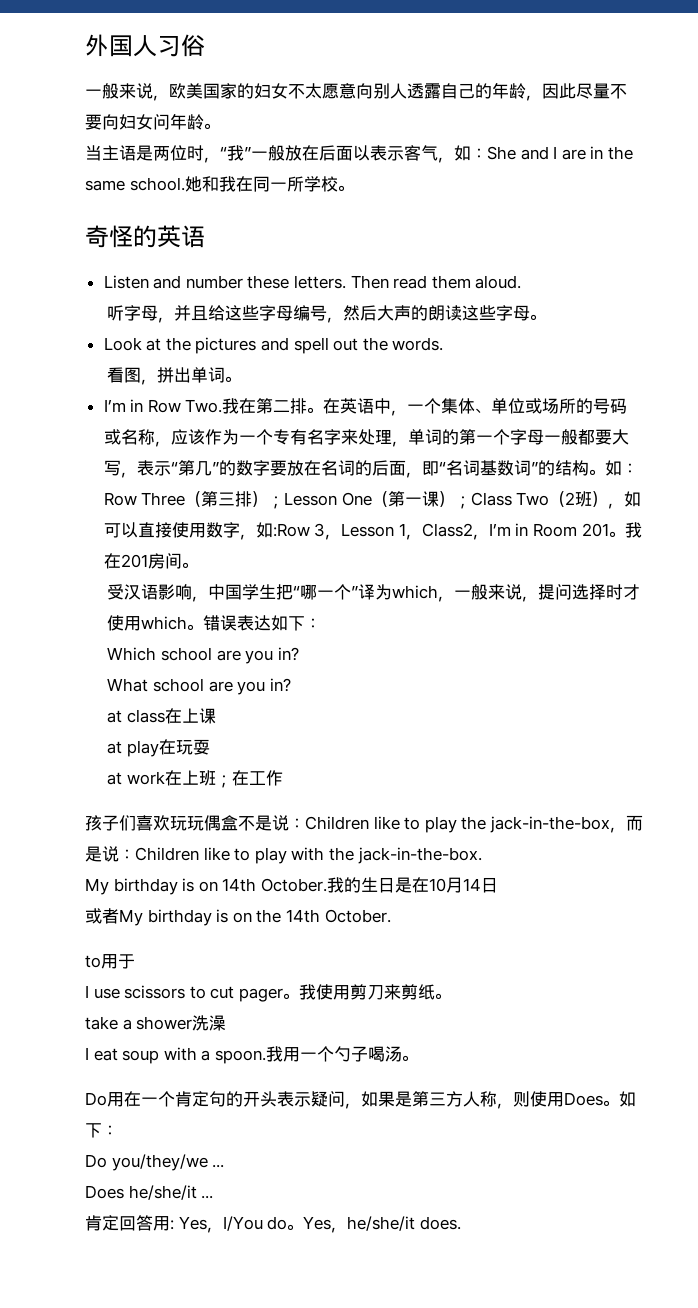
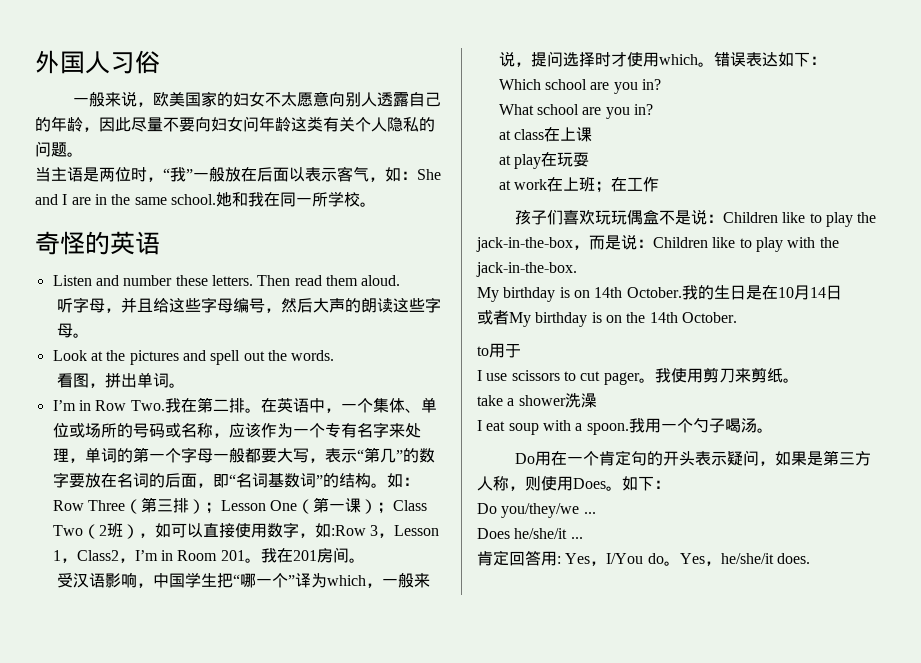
- 一般来说，欧美国家的妇女不太愿意向别人透露自己的年龄，因此尽量不要向妇女问年龄。
+ 一般来说，欧美国家的妇女不太愿意向别人透露自己的年龄，因此尽量不要向妇女问年龄这类有关个人隐私的问题。

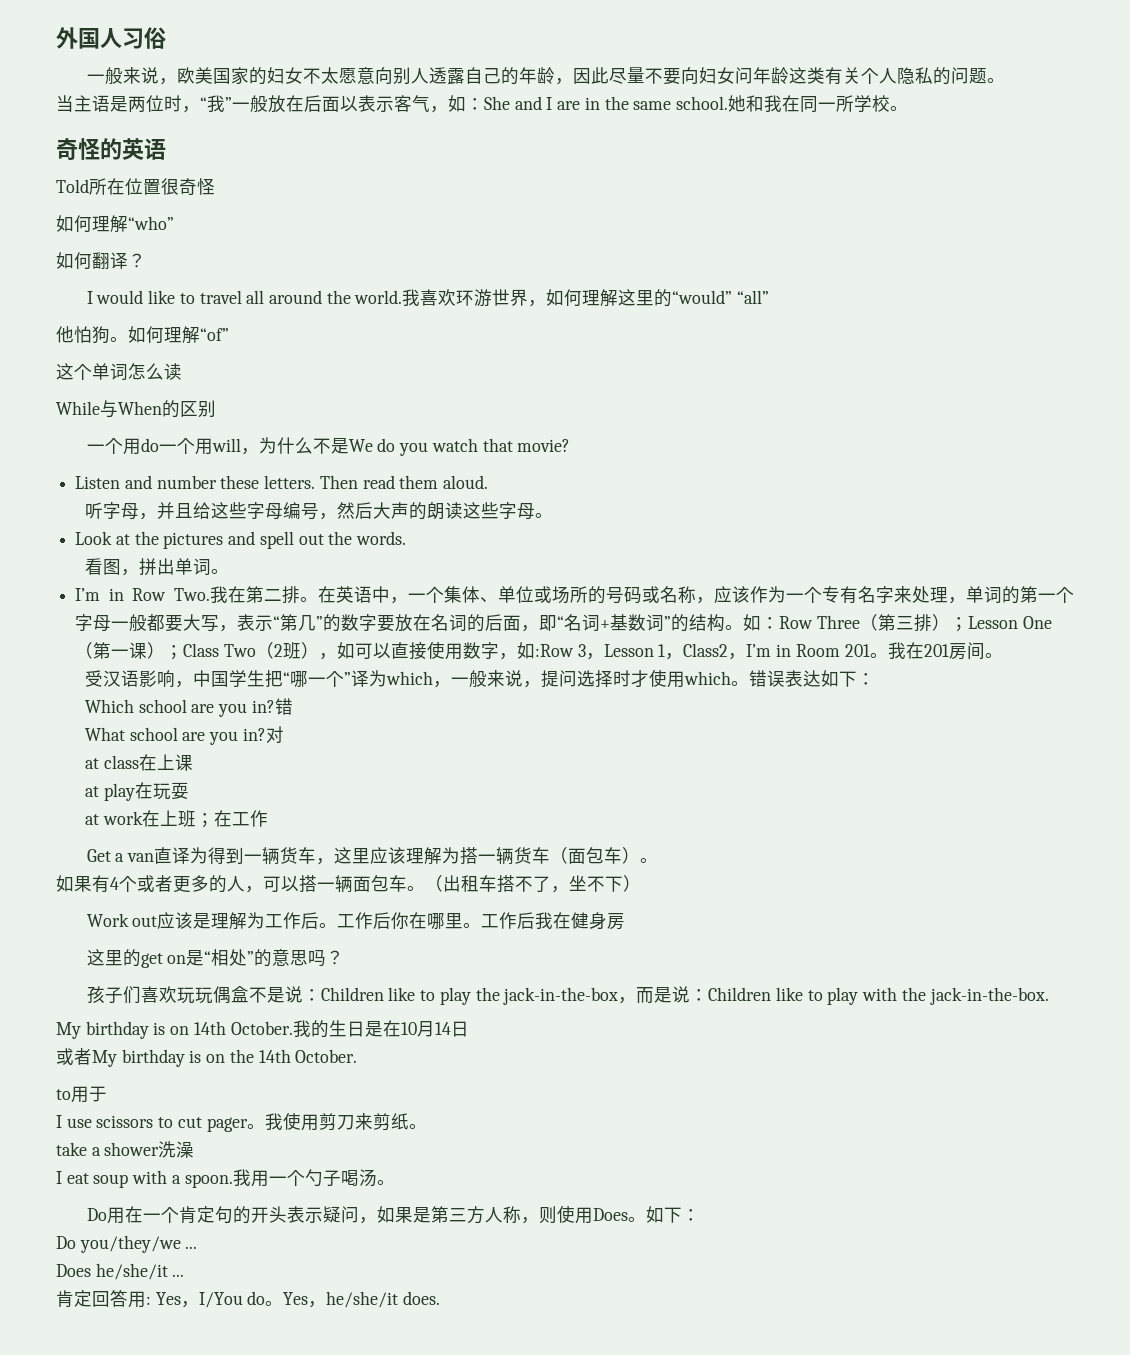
+ Told所在位置很奇怪
+ 如何理解“who”
+ 如何翻译？
+ I would like to travel all around the world.我喜欢环游世界，如何理解这里的“would” “all”
+ 他怕狗。如何理解“of”
+ 这个单词怎么读
+ While与When的区别
+ 一个用do一个用will，为什么不是We do you watch that movie?
- 在英语中，一个集体、单位或场所的号码或名称，应该作为一个专有名字来处理，单词的第一个字母一般都要大写，表示“第几”的数字要放在名词的后面，即“名词基数词”的结构。
+ 在英语中，一个集体、单位或场所的号码或名称，应该作为一个专有名字来处理，单词的第一个字母一般都要大写，表示“第几”的数字要放在名词的后面，即“名词+基数词”的结构。
- Which school are you in?
+ Which school are you in?错
+ 对
+ Get a van直译为得到一辆货车，这里应该理解为搭一辆货车（面包车）。
+ 如果有4个或者更多的人，可以搭一辆面包车。（出租车搭不了，坐不下）
+ Work out应该是理解为工作后。工作后你在哪里。工作后我在健身房
+ 这里的get on是“相处”的意思吗？

